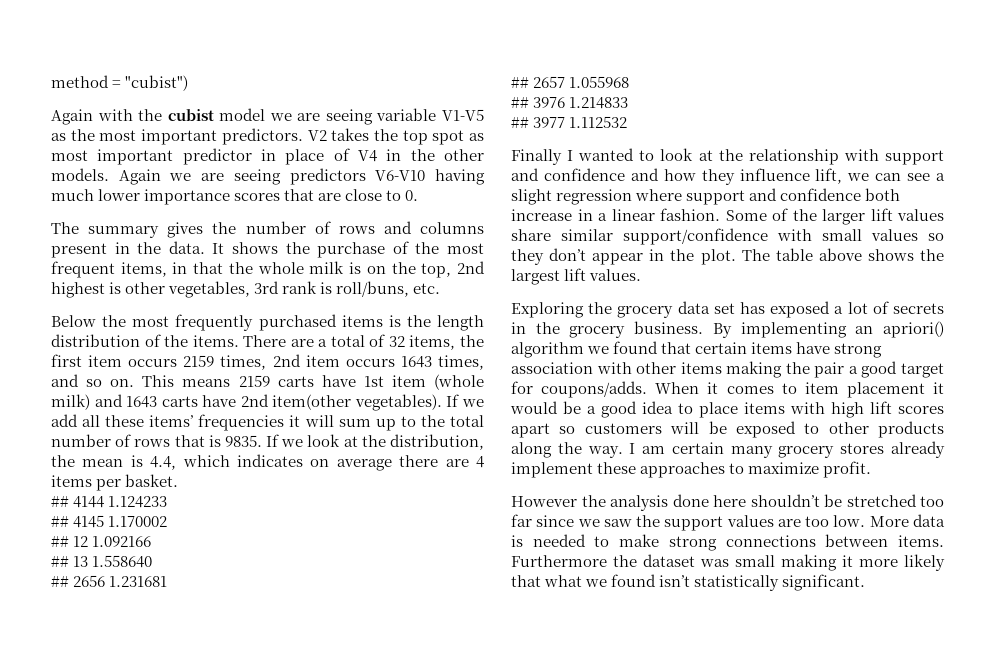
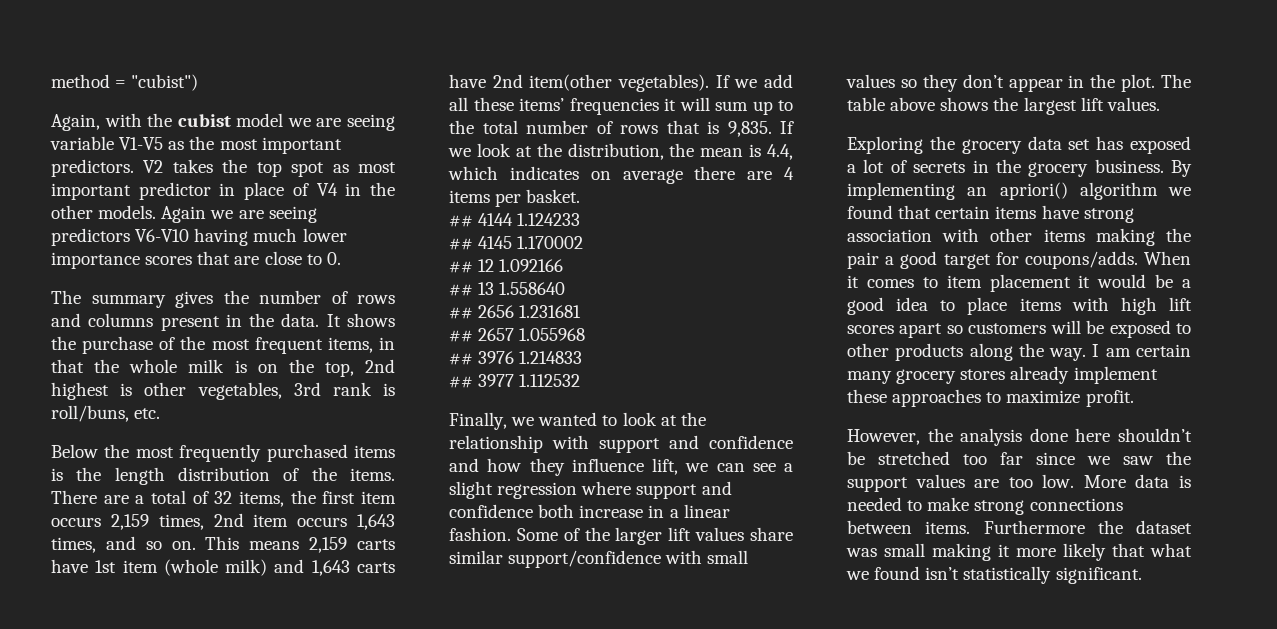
- Again with the cubist model we are seeing variable V1-V5 as the most important predictors.
+ Again, with the cubist model we are seeing variable V1-V5 as the most important predictors.
- There are a total of 32 items, the first item occurs 2159 times, 2nd item occurs 1643 times, and so on.
+ There are a total of 32 items, the first item occurs 2,159 times, 2nd item occurs 1,643 times, and so on.
- This means 2159 carts have 1st item (whole milk) and 1643 carts have 2nd item(other vegetables).
+ This means 2,159 carts have 1st item (whole milk) and 1,643 carts have 2nd item(other vegetables).
- If we add all these items’ frequencies it will sum up to the total number of rows that is 9835.
+ If we add all these items’ frequencies it will sum up to the total number of rows that is 9,835.
- Finally I wanted to look at the relationship with support and confidence and how they influence lift, we can see a slight regression where support and confidence both increase in a linear fashion.
+ Finally, we wanted to look at the relationship with support and confidence and how they influence lift, we can see a slight regression where support and confidence both increase in a linear fashion.
- However the analysis done here shouldn’t be stretched too far since we saw the support values are too low.
+ However, the analysis done here shouldn’t be stretched too far since we saw the support values are too low.

